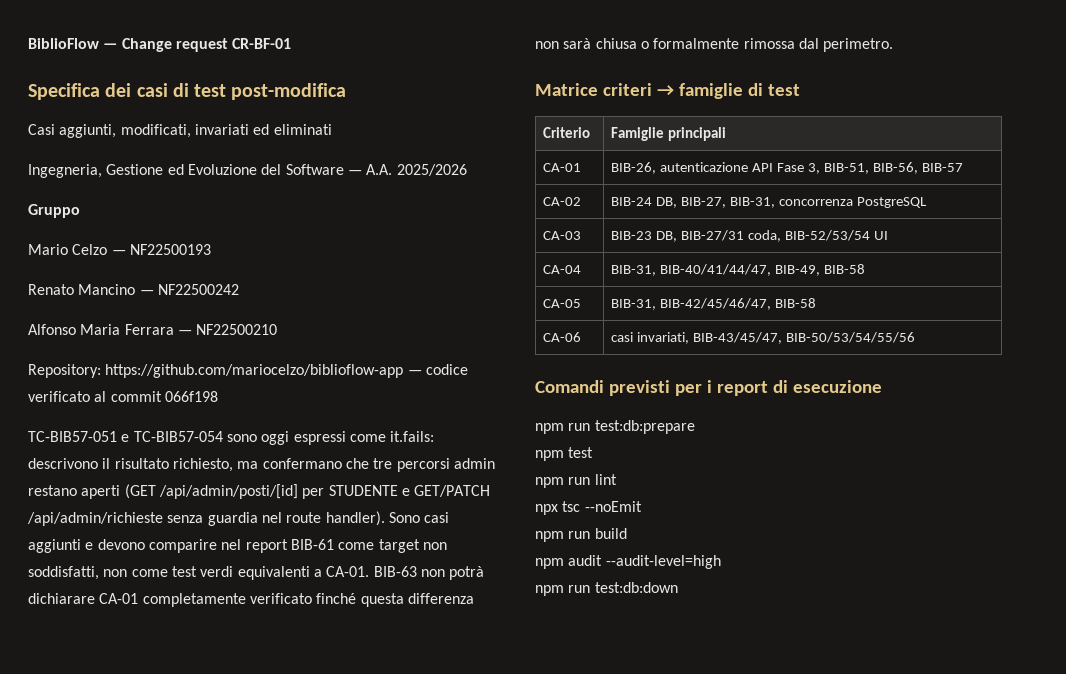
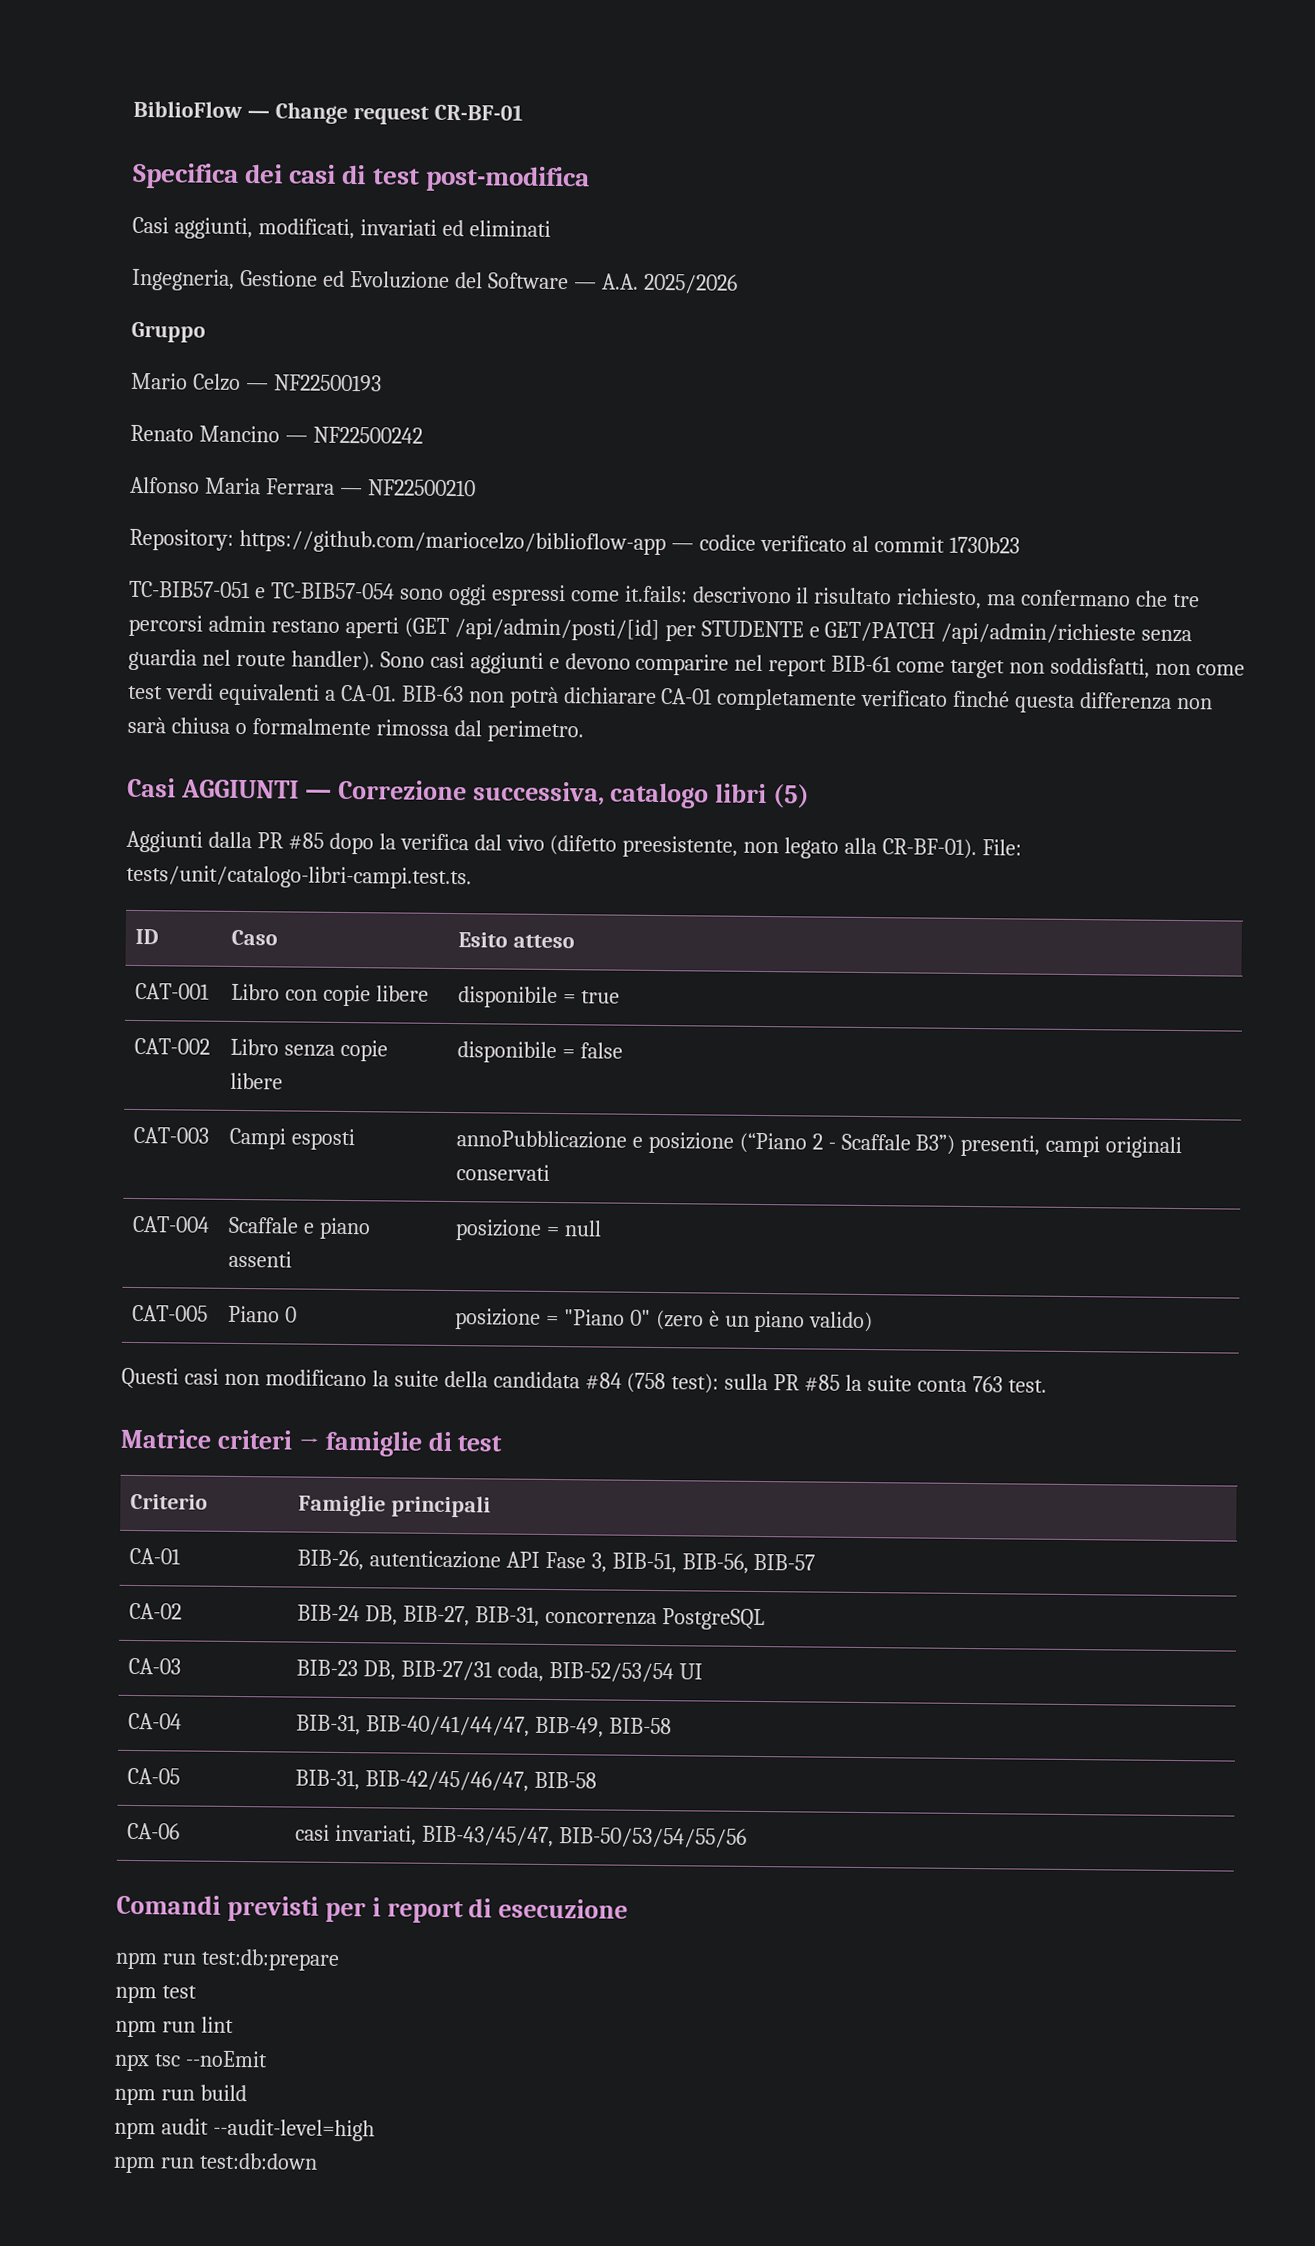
- Repository: https://github.com/mariocelzo/biblioflow-app — codice verificato al commit 066f198
+ Repository: https://github.com/mariocelzo/biblioflow-app — codice verificato al commit 1730b23
+ Casi AGGIUNTI — Correzione successiva, catalogo libri (5)
+ Aggiunti dalla PR #85 dopo la verifica dal vivo (difetto preesistente, non legato alla CR-BF-01). File: tests/unit/catalogo-libri-campi.test.ts.
+ ID | Caso | Esito atteso
+ CAT-001 | Libro con copie libere | disponibile = true
+ CAT-002 | Libro senza copie libere | disponibile = false
+ CAT-003 | Campi esposti | annoPubblicazione e posizione (“Piano 2 - Scaffale B3”) presenti, campi originali conservati
+ CAT-004 | Scaffale e piano assenti | posizione = null
+ CAT-005 | Piano 0 | posizione = "Piano 0" (zero è un piano valido)
+ Questi casi non modificano la suite della candidata #84 (758 test): sulla PR #85 la suite conta 763 test.

